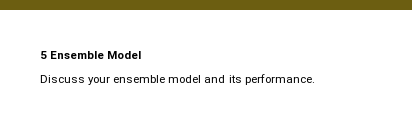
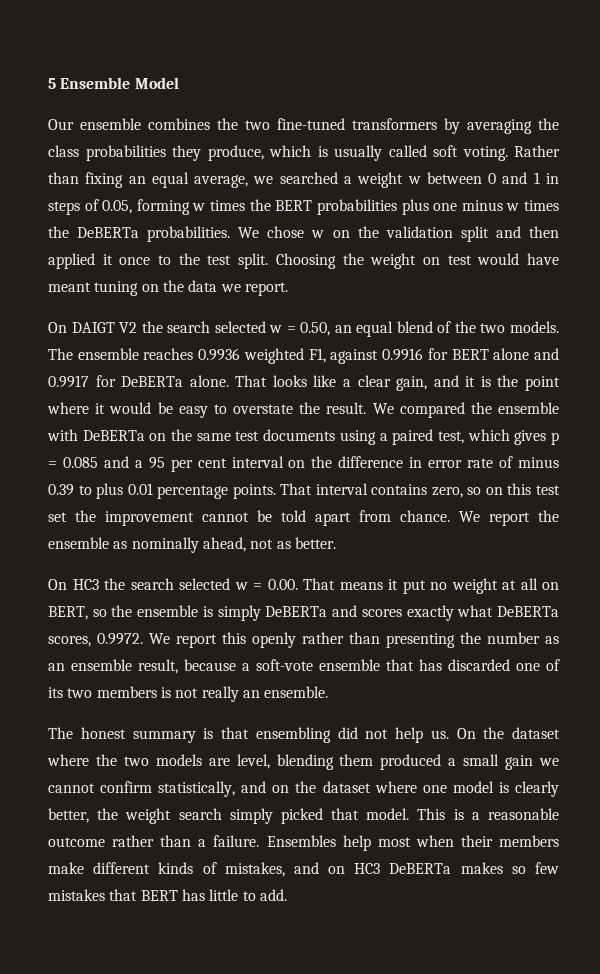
- Discuss your ensemble model and its performance.
+ Our ensemble combines the two fine-tuned transformers by averaging the class probabilities they produce, which is usually called soft voting. Rather than fixing an equal average, we searched a weight w between 0 and 1 in steps of 0.05, forming w times the BERT probabilities plus one minus w times the DeBERTa probabilities. We chose w on the validation split and then applied it once to the test split. Choosing the weight on test would have meant tuning on the data we report.
+ On DAIGT V2 the search selected w = 0.50, an equal blend of the two models. The ensemble reaches 0.9936 weighted F1, against 0.9916 for BERT alone and 0.9917 for DeBERTa alone. That looks like a clear gain, and it is the point where it would be easy to overstate the result. We compared the ensemble with DeBERTa on the same test documents using a paired test, which gives p = 0.085 and a 95 per cent interval on the difference in error rate of minus 0.39 to plus 0.01 percentage points. That interval contains zero, so on this test set the improvement cannot be told apart from chance. We report the ensemble as nominally ahead, not as better.
+ On HC3 the search selected w = 0.00. That means it put no weight at all on BERT, so the ensemble is simply DeBERTa and scores exactly what DeBERTa scores, 0.9972. We report this openly rather than presenting the number as an ensemble result, because a soft-vote ensemble that has discarded one of its two members is not really an ensemble.
+ The honest summary is that ensembling did not help us. On the dataset where the two models are level, blending them produced a small gain we cannot confirm statistically, and on the dataset where one model is clearly better, the weight search simply picked that model. This is a reasonable outcome rather than a failure. Ensembles help most when their members make different kinds of mistakes, and on HC3 DeBERTa makes so few mistakes that BERT has little to add.

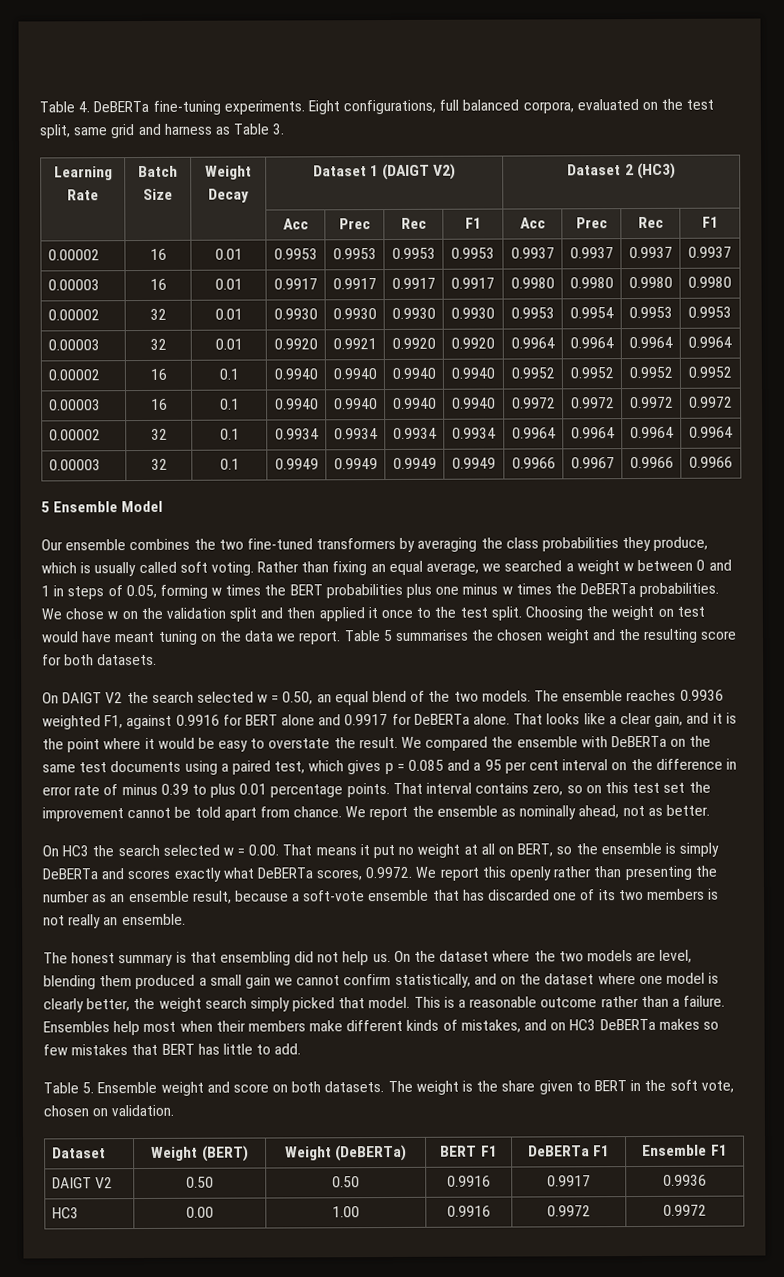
+ Table 4. DeBERTa fine-tuning experiments. Eight configurations, full balanced corpora, evaluated on the test split, same grid and harness as Table 3.
+ Learning Rate | Batch Size | Weight Decay | Dataset 1 (DAIGT V2) | Dataset 2 (HC3)
+ | | | Acc | Prec | Rec | F1 | Acc | Prec | Rec | F1
+ 0.00002 | 16 | 0.01 | 0.9953 | 0.9953 | 0.9953 | 0.9953 | 0.9937 | 0.9937 | 0.9937 | 0.9937
+ 0.00003 | 16 | 0.01 | 0.9917 | 0.9917 | 0.9917 | 0.9917 | 0.9980 | 0.9980 | 0.9980 | 0.9980
+ 0.00002 | 32 | 0.01 | 0.9930 | 0.9930 | 0.9930 | 0.9930 | 0.9953 | 0.9954 | 0.9953 | 0.9953
+ 0.00003 | 32 | 0.01 | 0.9920 | 0.9921 | 0.9920 | 0.9920 | 0.9964 | 0.9964 | 0.9964 | 0.9964
+ 0.00002 | 16 | 0.1 | 0.9940 | 0.9940 | 0.9940 | 0.9940 | 0.9952 | 0.9952 | 0.9952 | 0.9952
+ 0.00003 | 16 | 0.1 | 0.9940 | 0.9940 | 0.9940 | 0.9940 | 0.9972 | 0.9972 | 0.9972 | 0.9972
+ 0.00002 | 32 | 0.1 | 0.9934 | 0.9934 | 0.9934 | 0.9934 | 0.9964 | 0.9964 | 0.9964 | 0.9964
+ 0.00003 | 32 | 0.1 | 0.9949 | 0.9949 | 0.9949 | 0.9949 | 0.9966 | 0.9967 | 0.9966 | 0.9966
+ Table 5 summarises the chosen weight and the resulting score for both datasets.
+ Table 5. Ensemble weight and score on both datasets. The weight is the share given to BERT in the soft vote, chosen on validation.
+ Dataset | Weight (BERT) | Weight (DeBERTa) | BERT F1 | DeBERTa F1 | Ensemble F1
+ DAIGT V2 | 0.50 | 0.50 | 0.9916 | 0.9917 | 0.9936
+ HC3 | 0.00 | 1.00 | 0.9916 | 0.9972 | 0.9972

